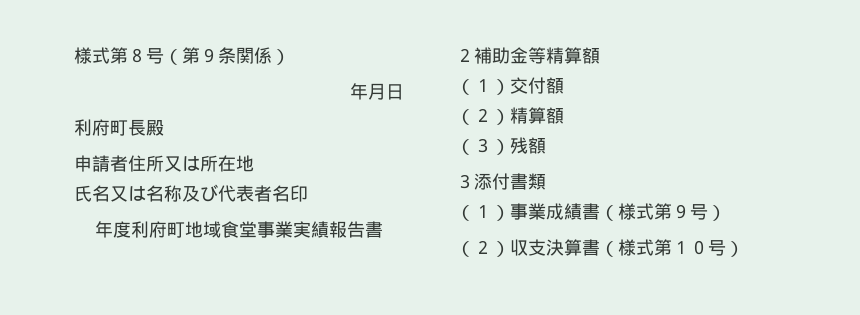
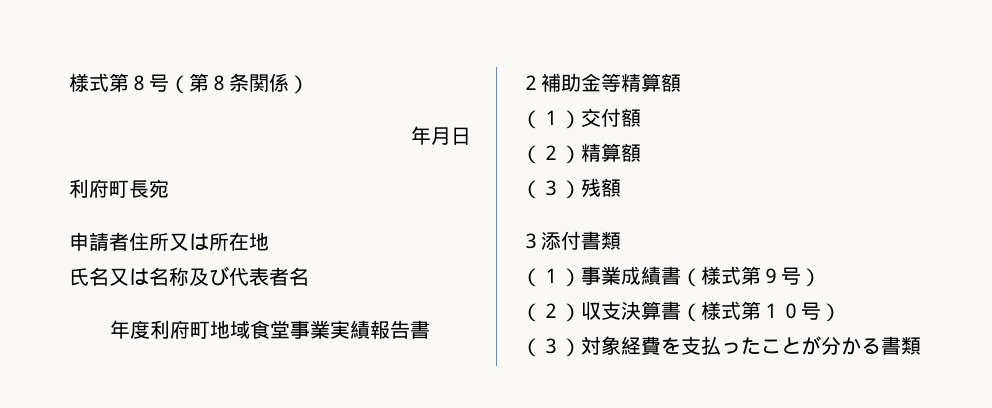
- 様式第８号（第９条関係）
+ 様式第８号（第８条関係）
- 利府町長殿
+ 利府町長宛
- 氏名又は名称及び代表者名印
+ 氏名又は名称及び代表者名
+ （３）対象経費を支払ったことが分かる書類

